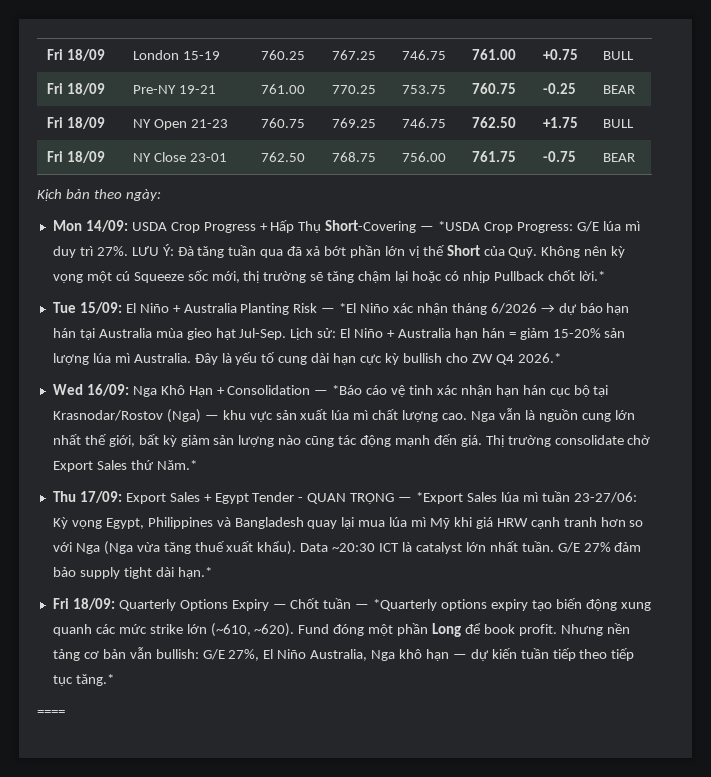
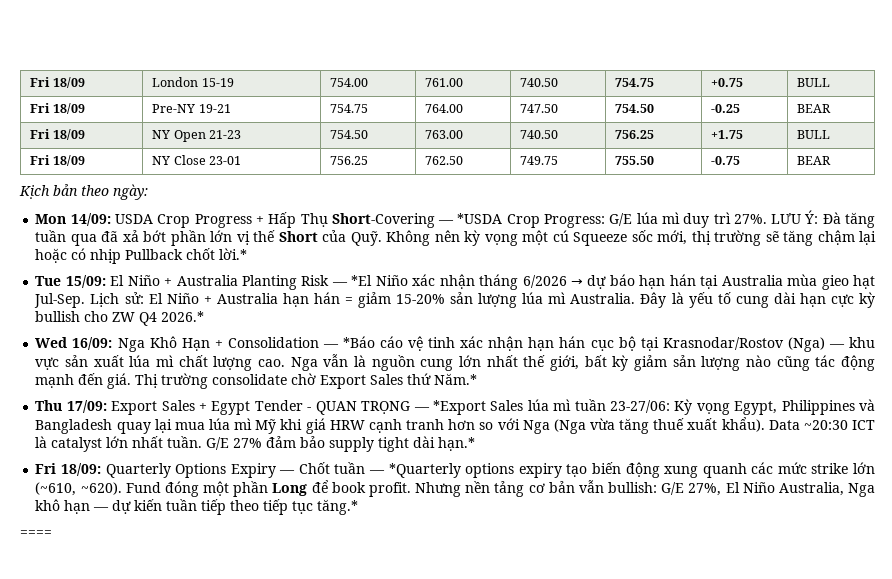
- Fri 18/09 | London 15-19 | 760.25 | 767.25 | 746.75 | 761.00 | +0.75 | BULL
+ Fri 18/09 | London 15-19 | 754.00 | 761.00 | 740.50 | 754.75 | +0.75 | BULL
- Fri 18/09 | Pre-NY 19-21 | 761.00 | 770.25 | 753.75 | 760.75 | -0.25 | BEAR
+ Fri 18/09 | Pre-NY 19-21 | 754.75 | 764.00 | 747.50 | 754.50 | -0.25 | BEAR
- Fri 18/09 | NY Open 21-23 | 760.75 | 769.25 | 746.75 | 762.50 | +1.75 | BULL
+ Fri 18/09 | NY Open 21-23 | 754.50 | 763.00 | 740.50 | 756.25 | +1.75 | BULL
- Fri 18/09 | NY Close 23-01 | 762.50 | 768.75 | 756.00 | 761.75 | -0.75 | BEAR
+ Fri 18/09 | NY Close 23-01 | 756.25 | 762.50 | 749.75 | 755.50 | -0.75 | BEAR

